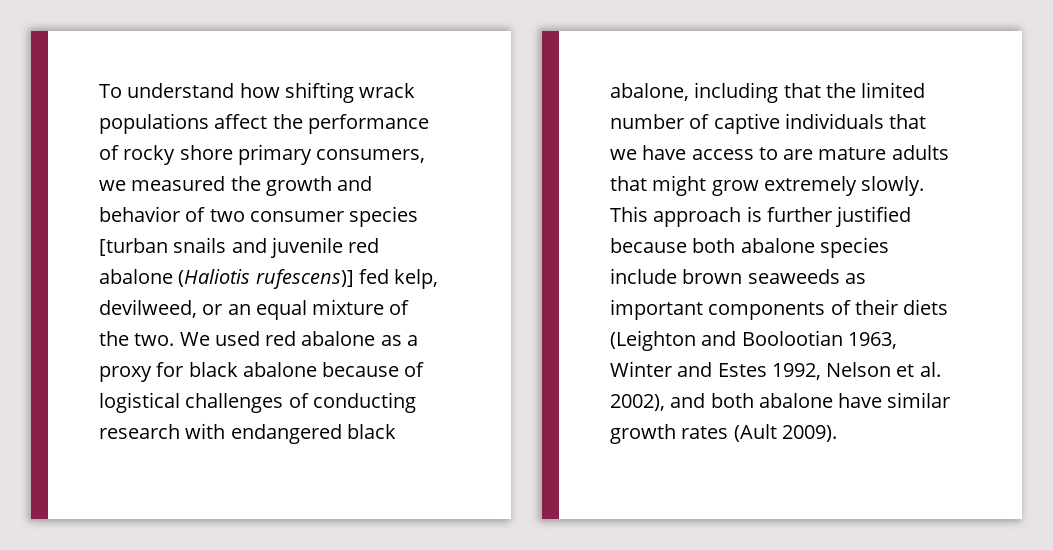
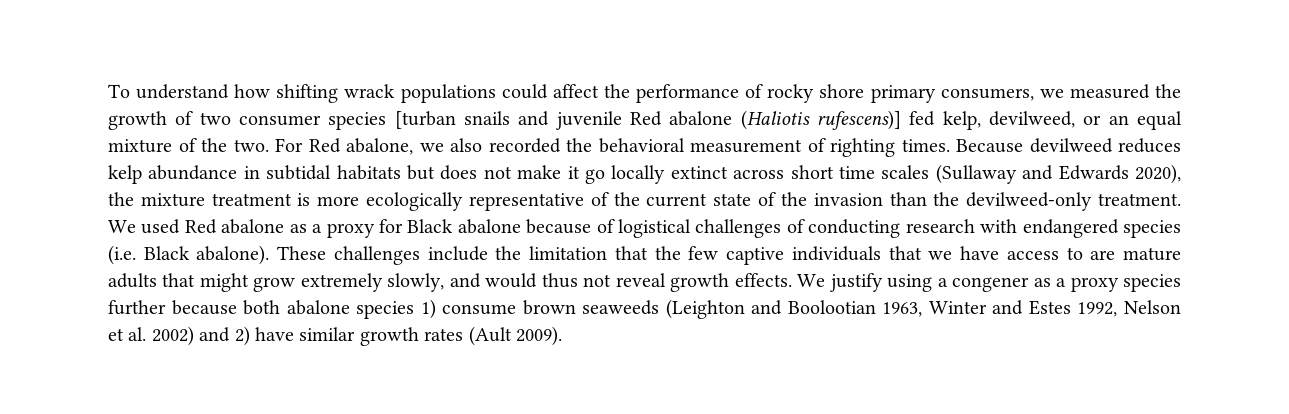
- To understand how shifting wrack populations affect the performance of rocky shore primary consumers, we measured the growth and behavior of two consumer species [turban snails and juvenile red abalone (Haliotis rufescens)] fed kelp, devilweed, or an equal mixture of the two.
+ To understand how shifting wrack populations could affect the performance of rocky shore primary consumers, we measured the growth of two consumer species [turban snails and juvenile Red abalone (Haliotis rufescens)] fed kelp, devilweed, or an equal mixture of the two.
+ For Red abalone, we also recorded the behavioral measurement of righting times. Because devilweed reduces kelp abundance in subtidal habitats but does not make it go locally extinct across short time scales (Sullaway and Edwards 2020), the mixture treatment is more ecologically representative of the current state of the invasion than the devilweed-only treatment.
- We used red abalone as a proxy for black abalone because of logistical challenges of conducting research with endangered black abalone, including that the limited number of captive individuals that we have access to are mature adults that might grow extremely slowly. This approach is further justified because both abalone species include brown seaweeds as important components of their diets (Leighton and Boolootian 1963, Winter and Estes 1992, Nelson et al. 2002), and both abalone have similar growth rates (Ault 2009).
+ We used Red abalone as a proxy for Black abalone because of logistical challenges of conducting research with endangered species (i.e. Black abalone). These challenges include the limitation that the few captive individuals that we have access to are mature adults that might grow extremely slowly, and would thus not reveal growth effects. We justify using a congener as a proxy species further because both abalone species 1) consume brown seaweeds (Leighton and Boolootian 1963, Winter and Estes 1992, Nelson et al. 2002) and 2) have similar growth rates (Ault 2009).

